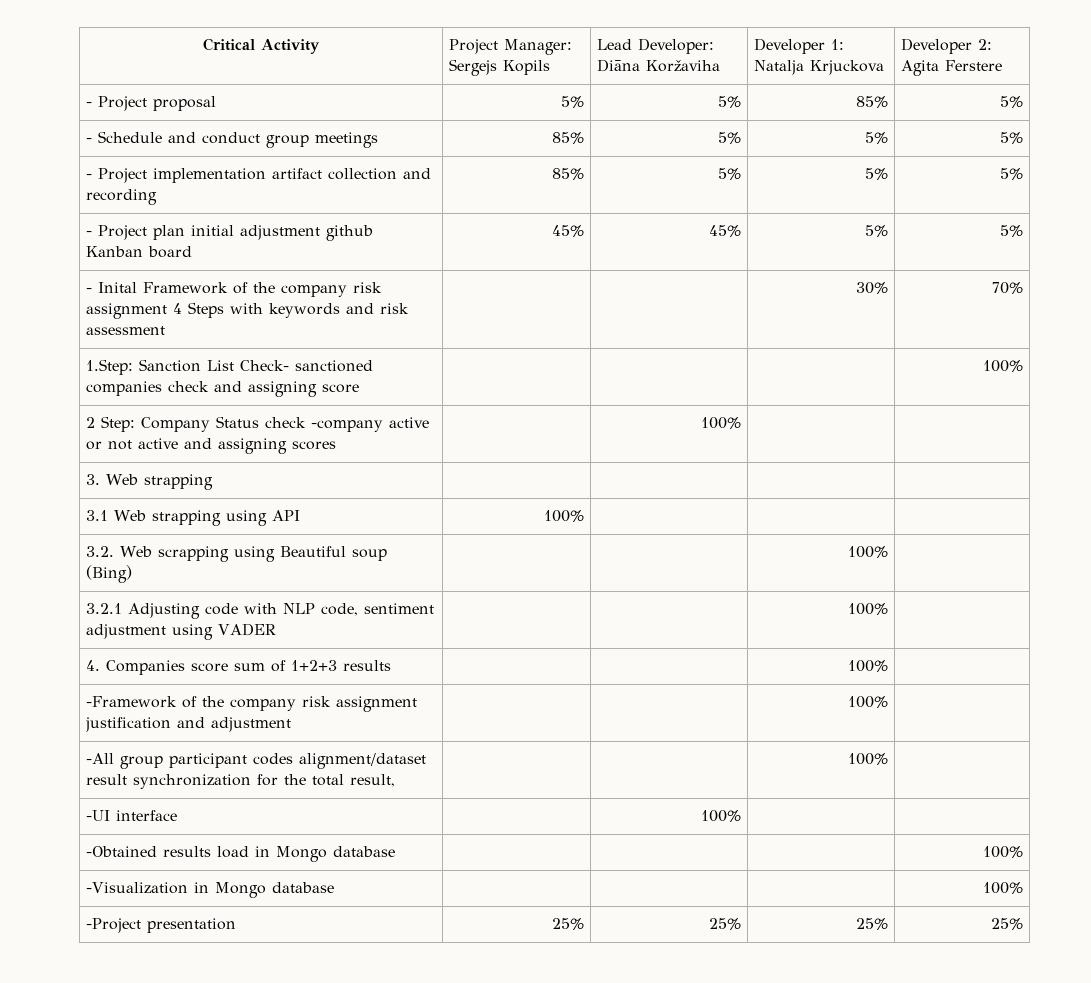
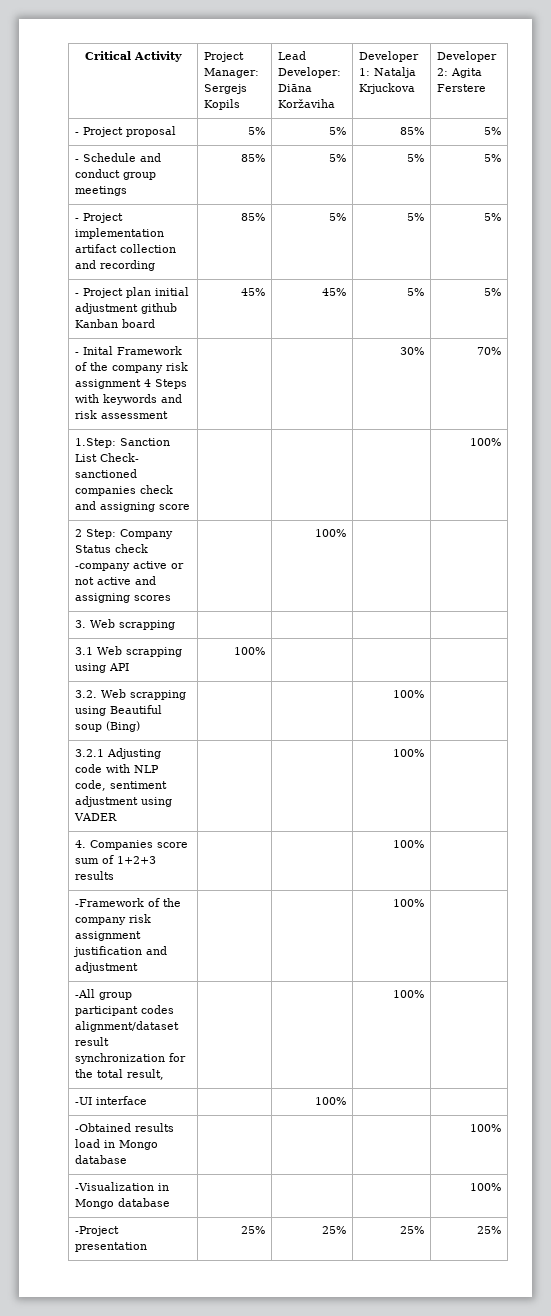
- 3. Web strapping | | | |
+ 3. Web scrapping | | | |
- 3.1 Web strapping using API | 100% | | |
+ 3.1 Web scrapping using API | 100% | | |

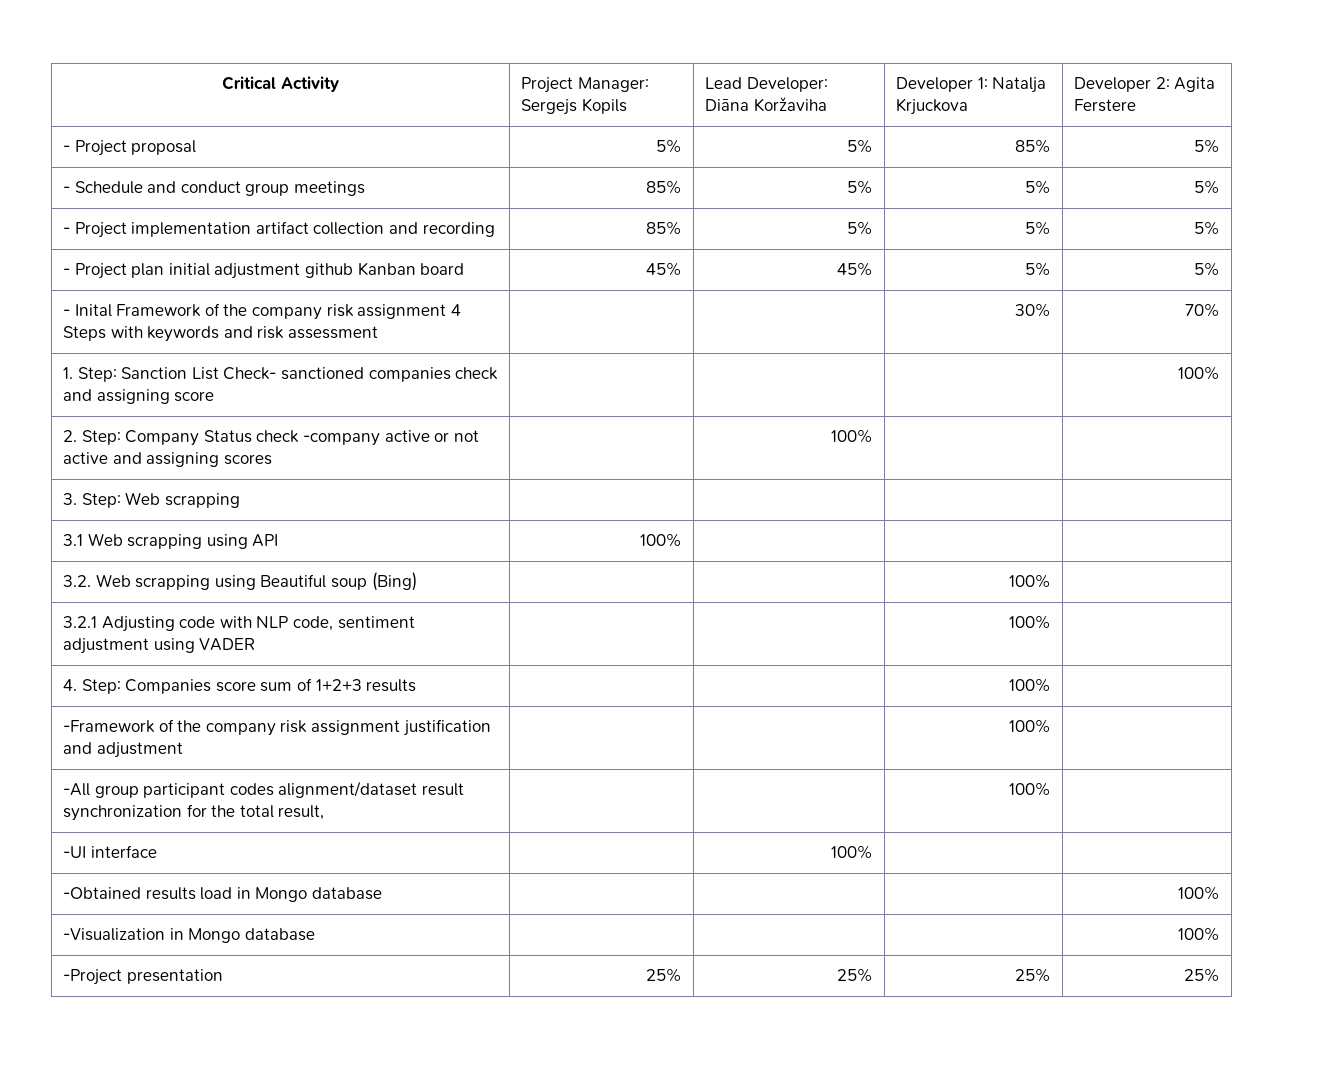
- 1.Step: Sanction List Check- sanctioned companies check and assigning score | | | | 100%
+ 1. Step: Sanction List Check- sanctioned companies check and assigning score | | | | 100%
- 2 Step: Company Status check -company active or not active and assigning scores | | 100% | |
+ 2. Step: Company Status check -company active or not active and assigning scores | | 100% | |
- 3. Web scrapping | | | |
+ 3. Step: Web scrapping | | | |
- 4. Companies score sum of 1+2+3 results | | | 100% |
+ 4. Step: Companies score sum of 1+2+3 results | | | 100% |

